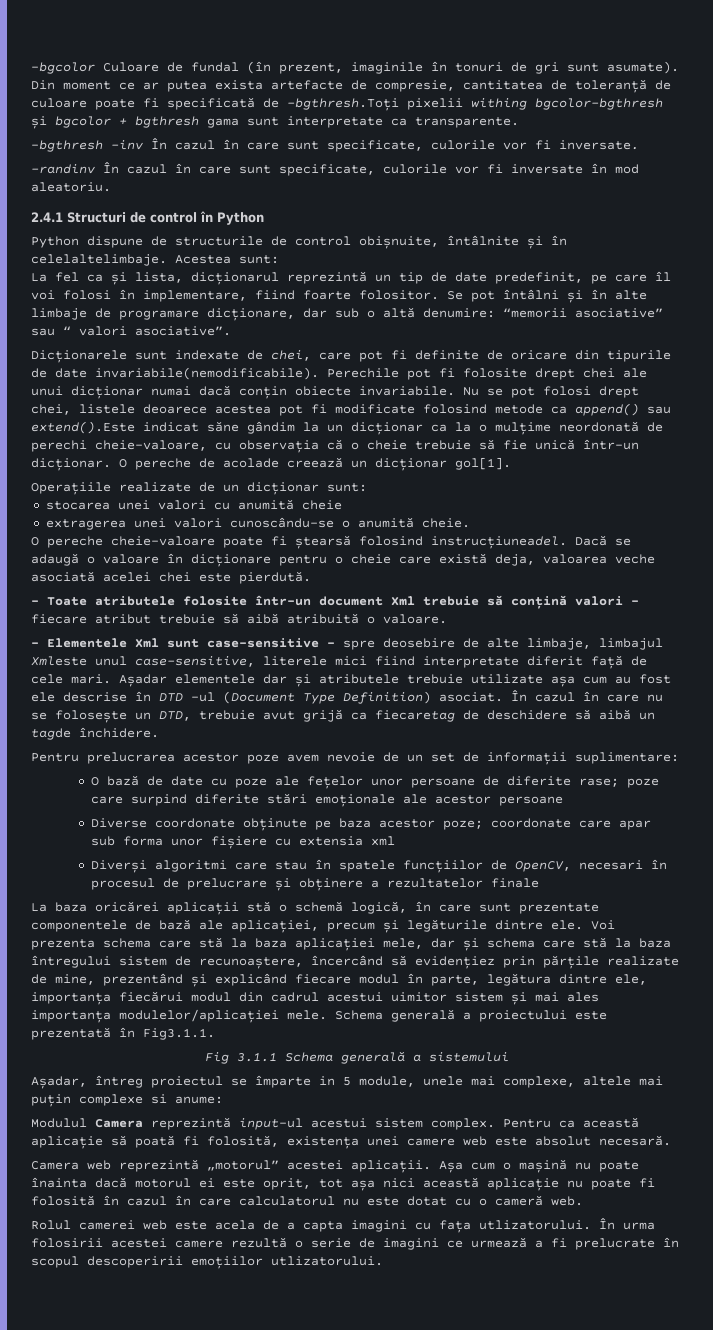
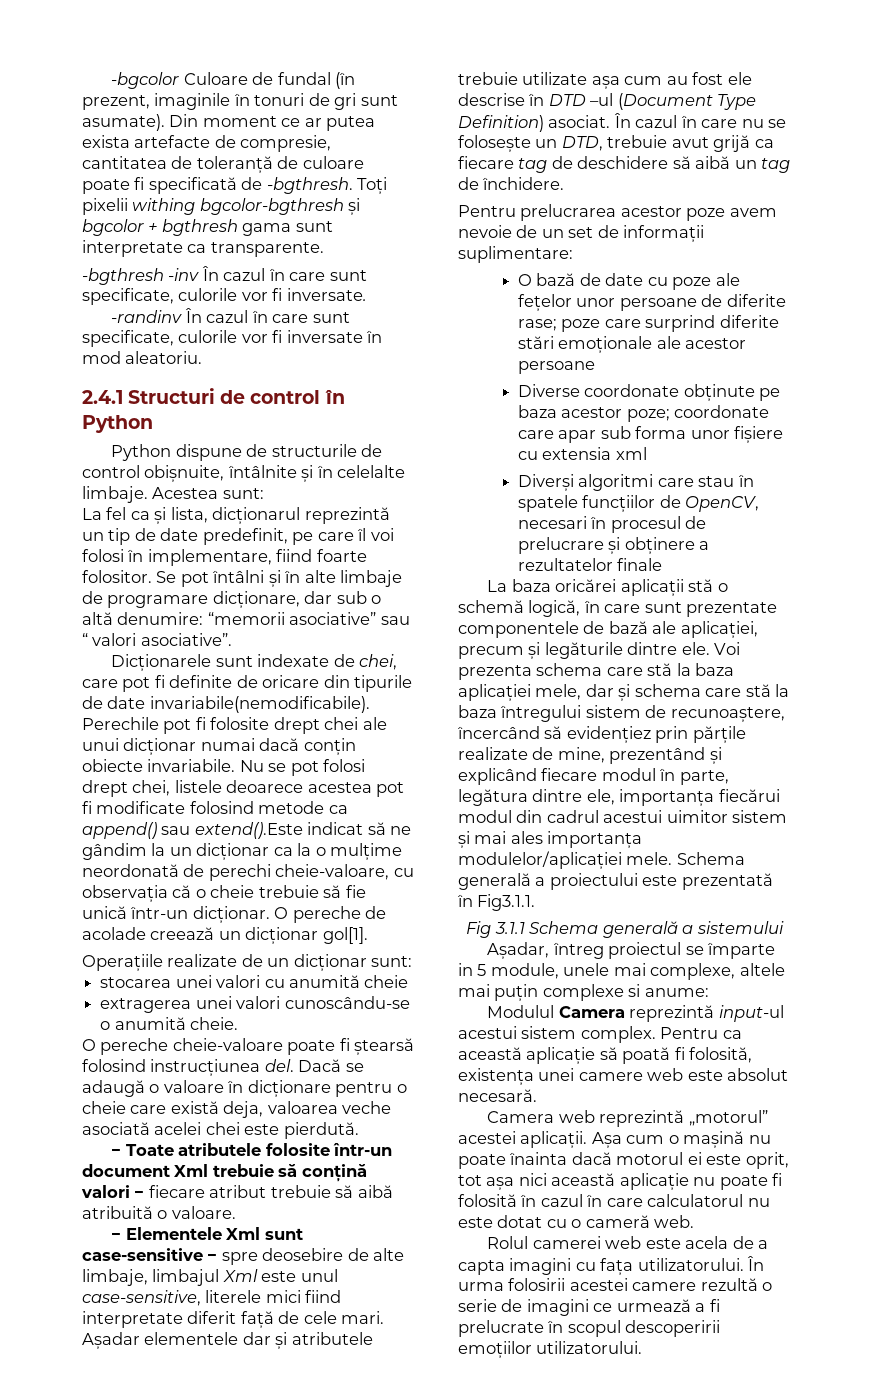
- Din moment ce ar putea exista artefacte de compresie, cantitatea de toleranță de culoare poate fi specificată de -bgthresh.Toți pixelii withing bgcolor-bgthresh și bgcolor + bgthresh gama sunt interpretate ca transparente.
+ Din moment ce ar putea exista artefacte de compresie, cantitatea de toleranță de culoare poate fi specificată de -bgthresh. Toți pixelii withing bgcolor-bgthresh și bgcolor + bgthresh gama sunt interpretate ca transparente.
- Python dispune de structurile de control obișnuite, întâlnite și în celelaltelimbaje.
+ Python dispune de structurile de control obișnuite, întâlnite și în celelalte limbaje.
- Nu se pot folosi drept chei, listele deoarece acestea pot fi modificate folosind metode ca append() sau extend().Este indicat săne gândim la un dicționar ca la o mulțime neordonată de perechi cheie-valoare, cu observația că o cheie trebuie să fie unică într-un dicționar.
+ Nu se pot folosi drept chei, listele deoarece acestea pot fi modificate folosind metode ca append() sau extend().Este indicat să ne gândim la un dicționar ca la o mulțime neordonată de perechi cheie-valoare, cu observația că o cheie trebuie să fie unică într-un dicționar.
- O pereche cheie-valoare poate fi ștearsă folosind instrucțiuneadel.
+ O pereche cheie-valoare poate fi ștearsă folosind instrucțiunea del.
- − Elementele Xml sunt case-sensitive − spre deosebire de alte limbaje, limbajul Xmleste unul case-sensitive, literele mici fiind interpretate diferit față de cele mari.
+ − Elementele Xml sunt case-sensitive − spre deosebire de alte limbaje, limbajul Xml este unul case-sensitive, literele mici fiind interpretate diferit față de cele mari.
- În cazul în care nu se folosește un DTD, trebuie avut grijă ca fiecaretag de deschidere să aibă un tagde închidere.
+ În cazul în care nu se folosește un DTD, trebuie avut grijă ca fiecare tag de deschidere să aibă un tag de închidere.
- O bază de date cu poze ale fețelor unor persoane de diferite rase; poze care surpind diferite stări emoționale ale acestor persoane
+ O bază de date cu poze ale fețelor unor persoane de diferite rase; poze care surprind diferite stări emoționale ale acestor persoane
- Rolul camerei web este acela de a capta imagini cu fața utlizatorului.
+ Rolul camerei web este acela de a capta imagini cu fața utilizatorului.
- În urma folosirii acestei camere rezultă o serie de imagini ce urmează a fi prelucrate în scopul descoperirii emoțiilor utlizatorului.
+ În urma folosirii acestei camere rezultă o serie de imagini ce urmează a fi prelucrate în scopul descoperirii emoțiilor utilizatorului.

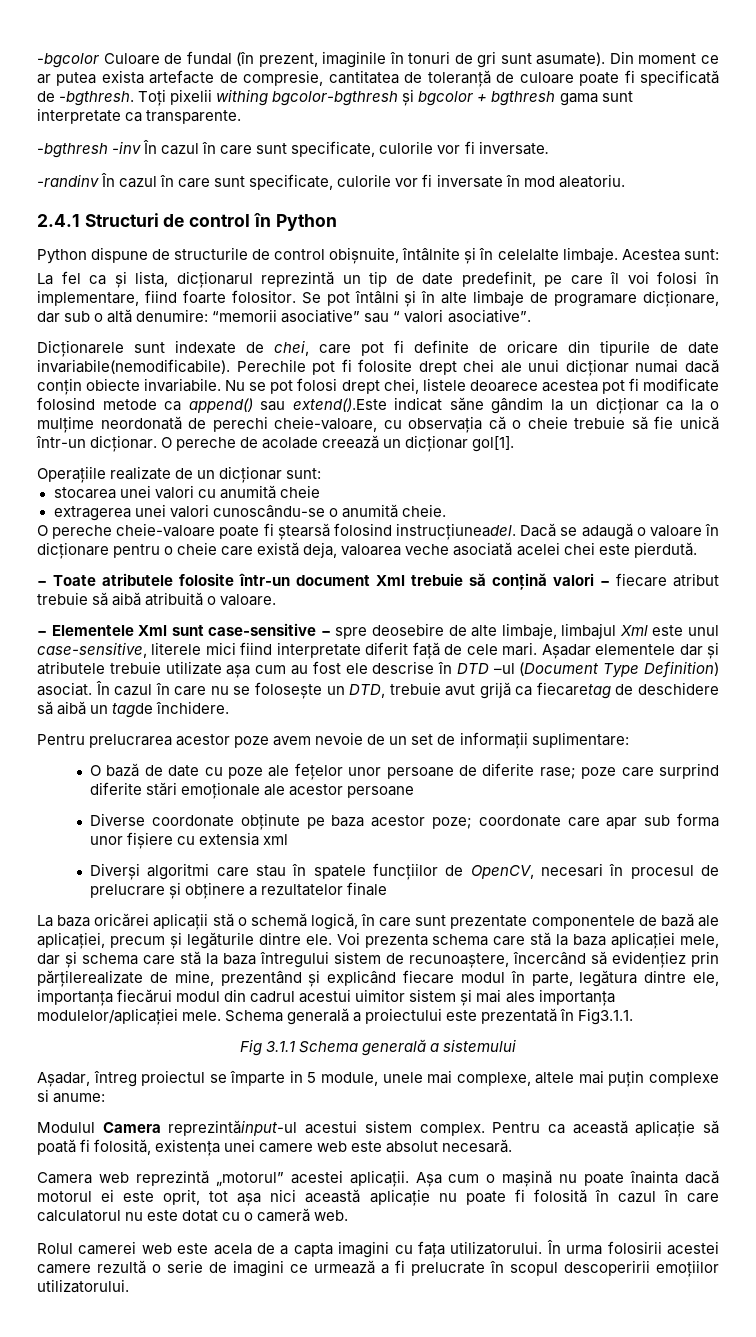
- Nu se pot folosi drept chei, listele deoarece acestea pot fi modificate folosind metode ca append() sau extend().Este indicat să ne gândim la un dicționar ca la o mulțime neordonată de perechi cheie-valoare, cu observația că o cheie trebuie să fie unică într-un dicționar.
+ Nu se pot folosi drept chei, listele deoarece acestea pot fi modificate folosind metode ca append() sau extend().Este indicat săne gândim la un dicționar ca la o mulțime neordonată de perechi cheie-valoare, cu observația că o cheie trebuie să fie unică într-un dicționar.
- O pereche cheie-valoare poate fi ștearsă folosind instrucțiunea del.
+ O pereche cheie-valoare poate fi ștearsă folosind instrucțiuneadel.
- În cazul în care nu se folosește un DTD, trebuie avut grijă ca fiecare tag de deschidere să aibă un tag de închidere.
+ În cazul în care nu se folosește un DTD, trebuie avut grijă ca fiecaretag de deschidere să aibă un tagde închidere.
- Voi prezenta schema care stă la baza aplicației mele, dar și schema care stă la baza întregului sistem de recunoaștere, încercând să evidențiez prin părțile realizate de mine, prezentând și explicând fiecare modul în parte, legătura dintre ele, importanța fiecărui modul din cadrul acestui uimitor sistem și mai ales importanța modulelor/aplicației mele.
+ Voi prezenta schema care stă la baza aplicației mele, dar și schema care stă la baza întregului sistem de recunoaștere, încercând să evidențiez prin părțilerealizate de mine, prezentând și explicând fiecare modul în parte, legătura dintre ele, importanța fiecărui modul din cadrul acestui uimitor sistem și mai ales importanța modulelor/aplicației mele.
- Modulul Camera reprezintă input-ul acestui sistem complex.
+ Modulul Camera reprezintăinput-ul acestui sistem complex.

